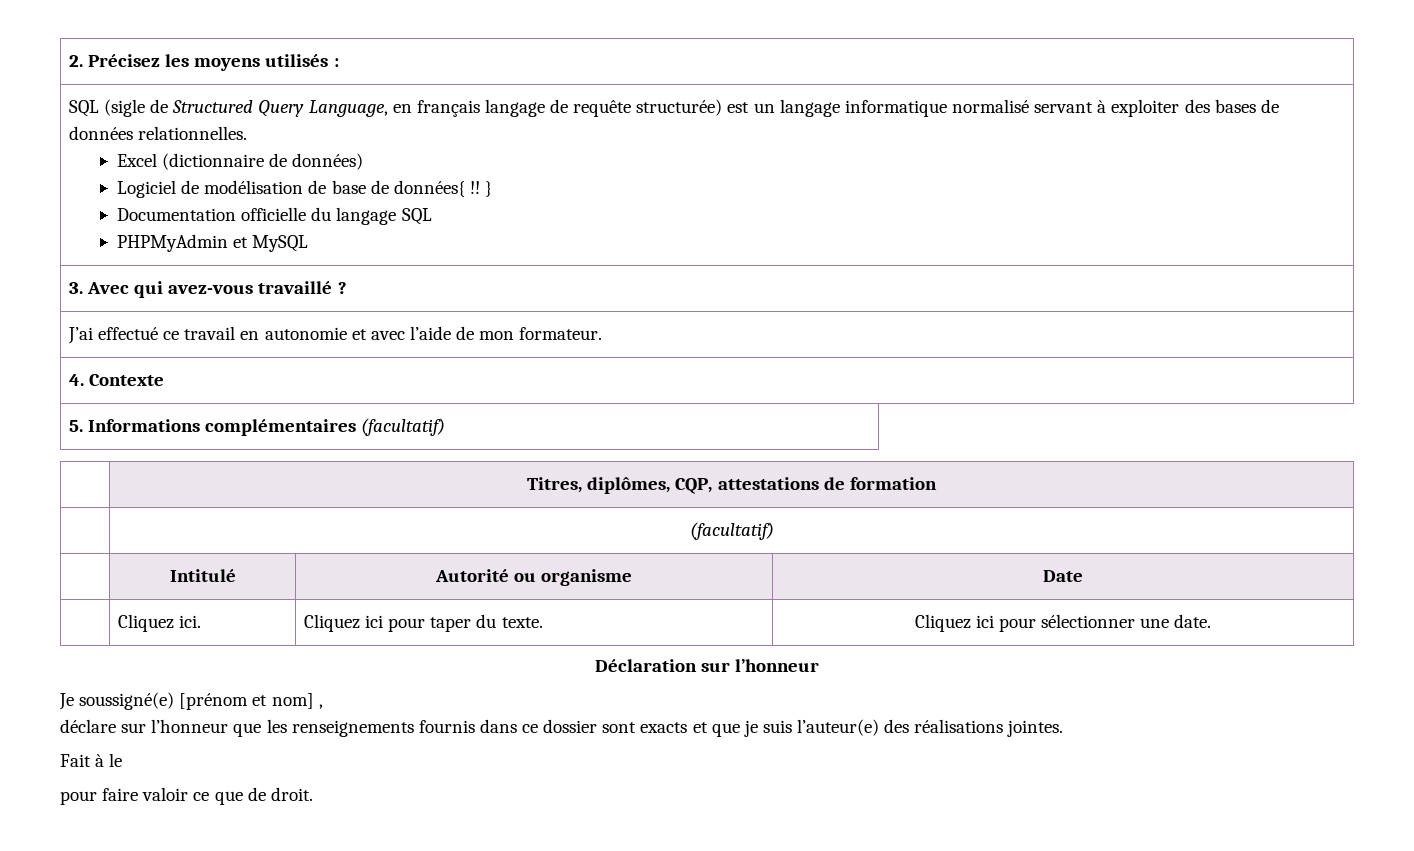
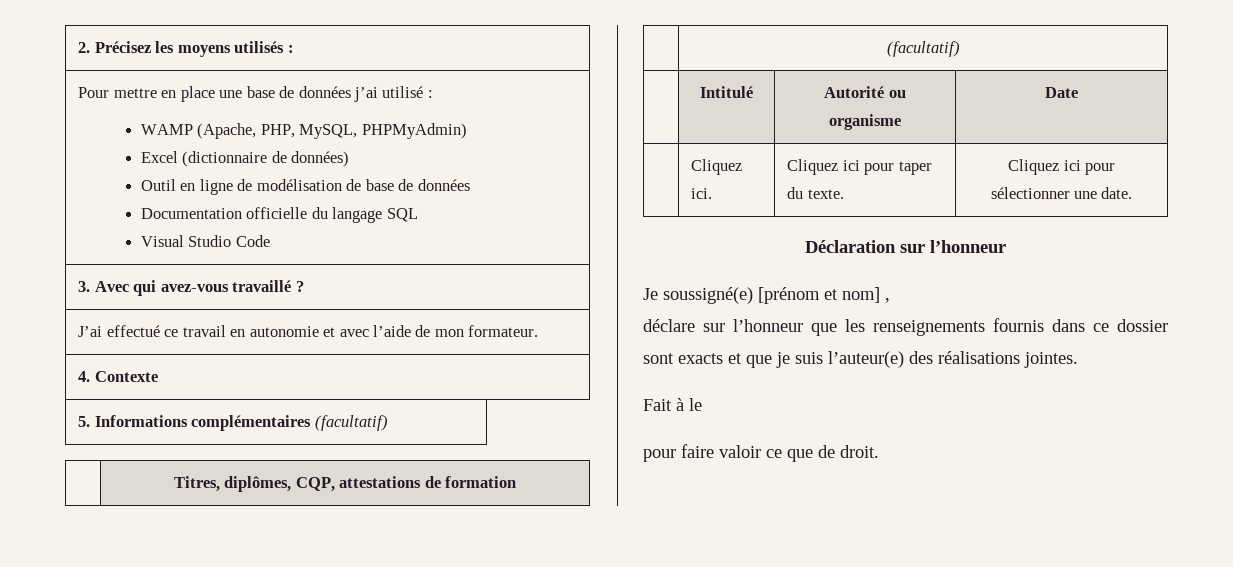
- SQL (sigle de Structured Query Language, en français langage de requête structurée) est un langage informatique normalisé servant à exploiter des bases de données relationnelles.
+ Pour mettre en place une base de données j’ai utilisé :
+ WAMP (Apache, PHP, MySQL, PHPMyAdmin)
- Logiciel de modélisation de base de données{ !! }
+ Outil en ligne de modélisation de base de données
- PHPMyAdmin et MySQL
+ Visual Studio Code

